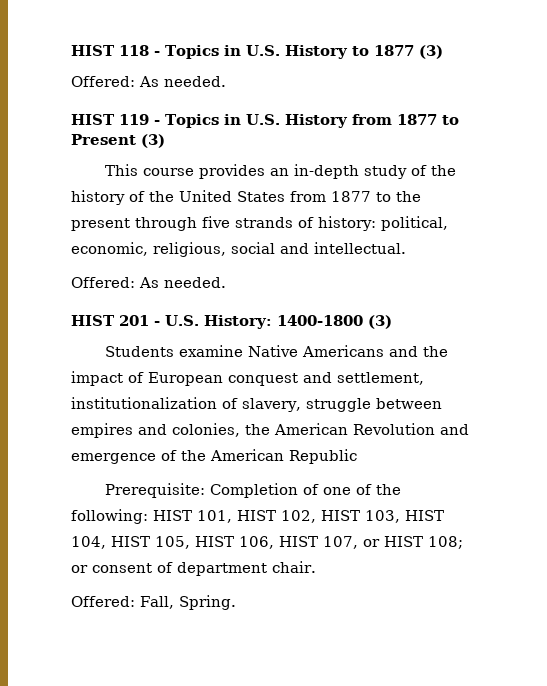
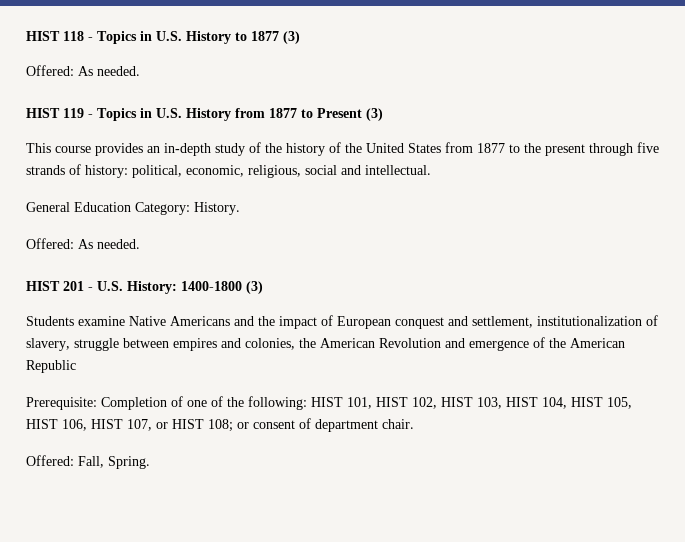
+ General Education Category: History.

